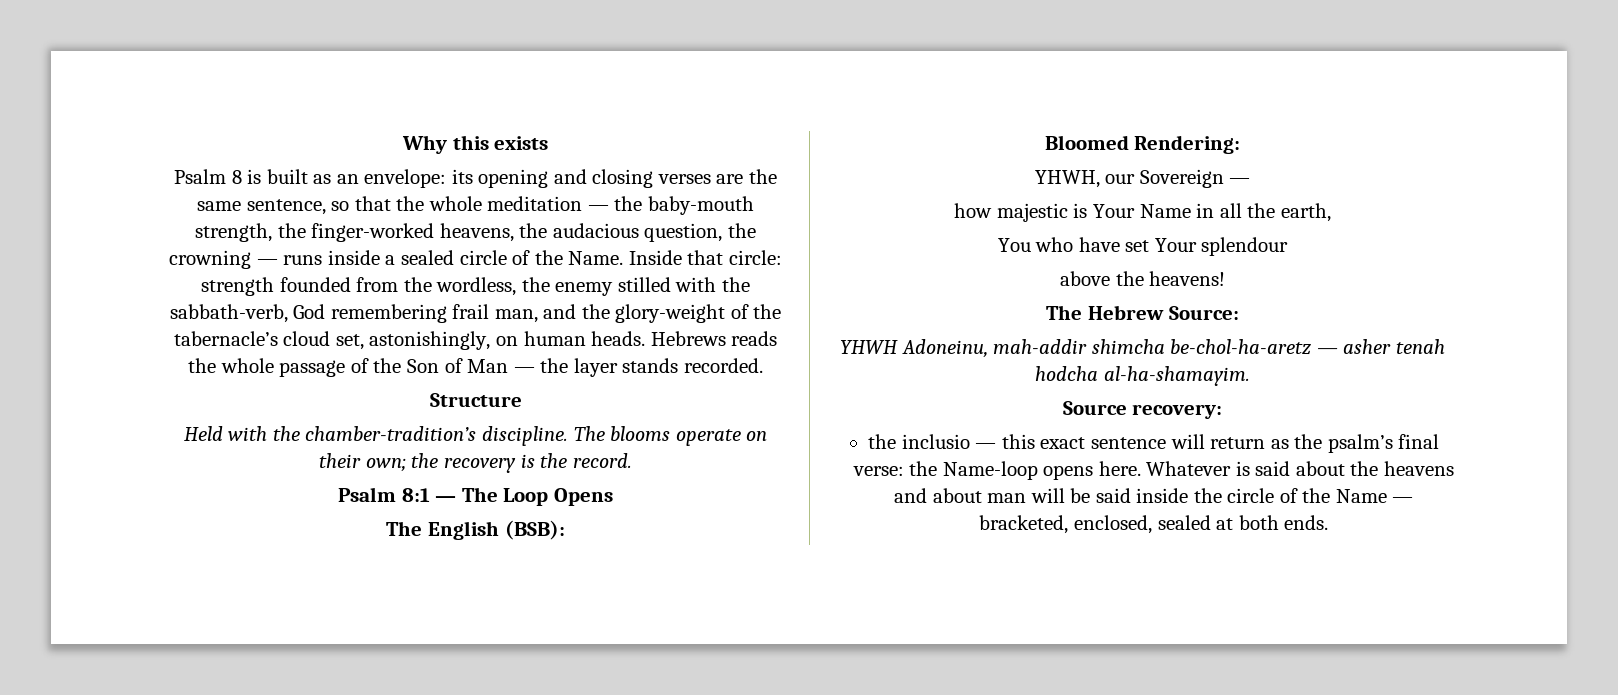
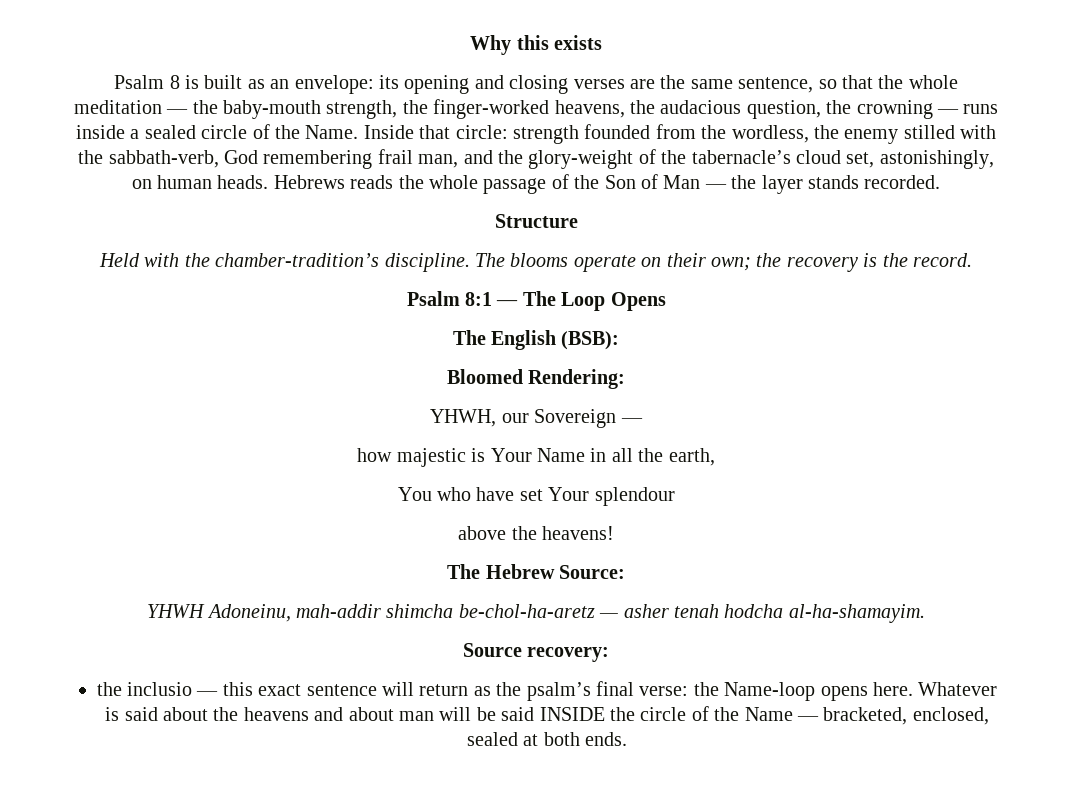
- Whatever is said about the heavens and about man will be said inside the circle of the Name — bracketed, enclosed, sealed at both ends.
+ Whatever is said about the heavens and about man will be said INSIDE the circle of the Name — bracketed, enclosed, sealed at both ends.

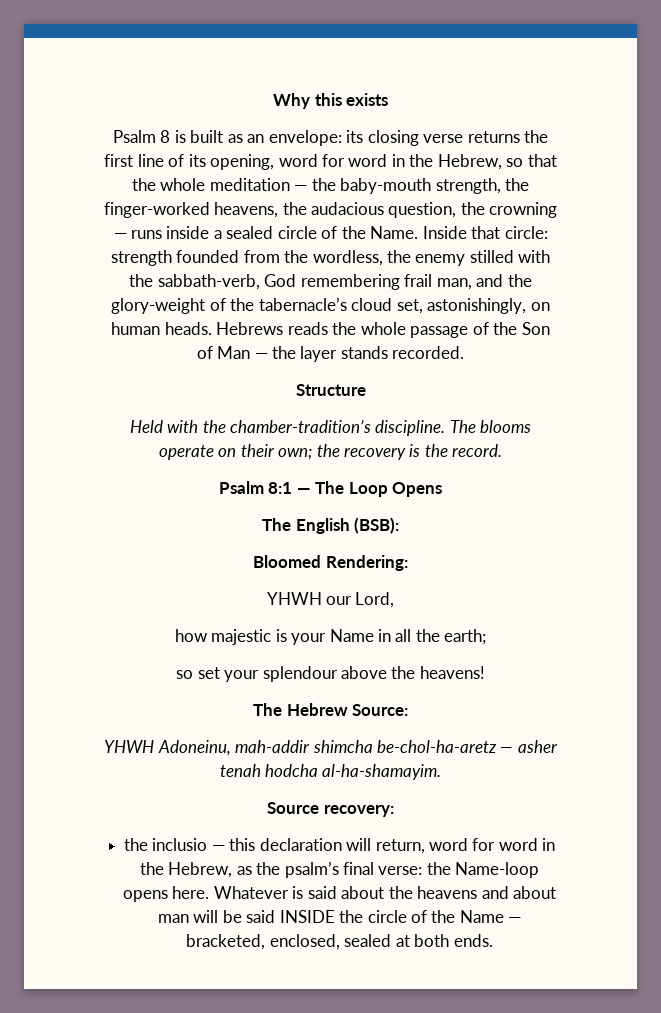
- Psalm 8 is built as an envelope: its opening and closing verses are the same sentence, so that the whole meditation — the baby-mouth strength, the finger-worked heavens, the audacious question, the crowning — runs inside a sealed circle of the Name.
+ Psalm 8 is built as an envelope: its closing verse returns the first line of its opening, word for word in the Hebrew, so that the whole meditation — the baby-mouth strength, the finger-worked heavens, the audacious question, the crowning — runs inside a sealed circle of the Name.
- YHWH, our Sovereign —
+ YHWH our Lord,
- how majestic is Your Name in all the earth,
- You who have set Your splendour
- above the heavens!
+ how majestic is your Name in all the earth;
+ so set your splendour above the heavens!
- the inclusio — this exact sentence will return as the psalm’s final verse: the Name-loop opens here.
+ the inclusio — this declaration will return, word for word in the Hebrew, as the psalm’s final verse: the Name-loop opens here.

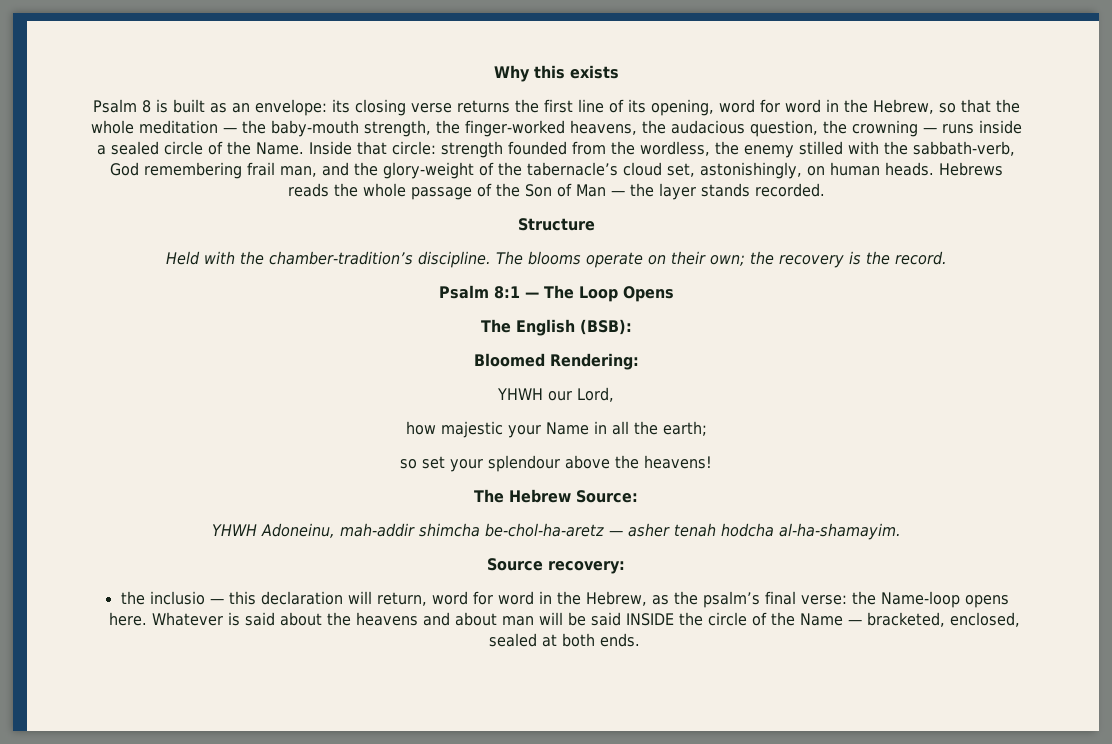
- how majestic is your Name in all the earth;
+ how majestic your Name in all the earth;

